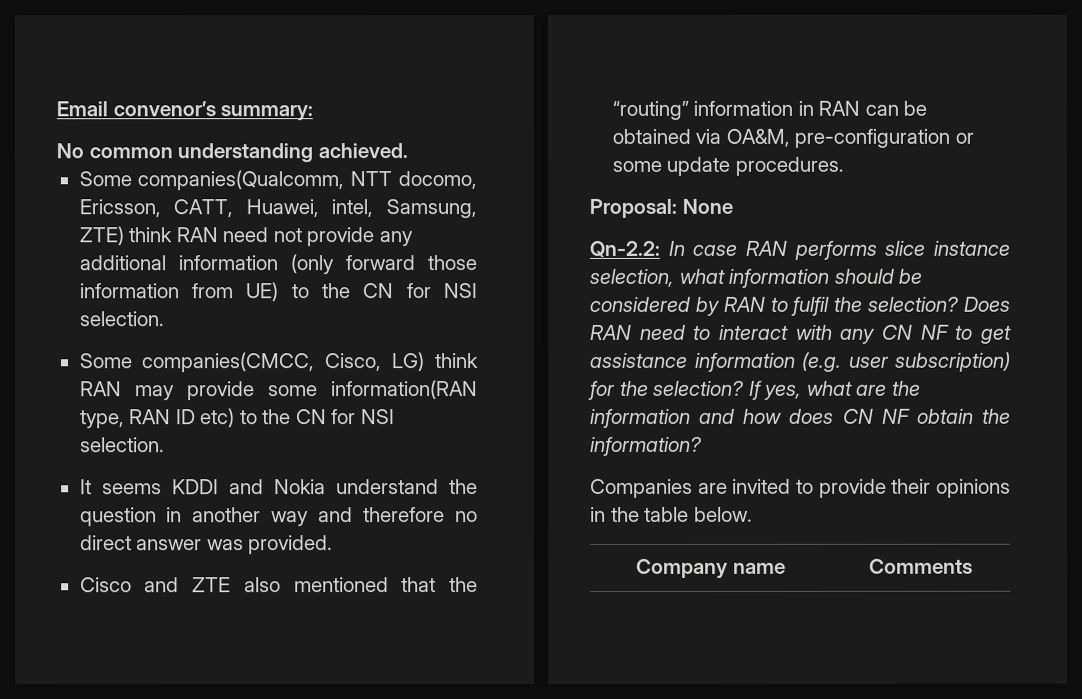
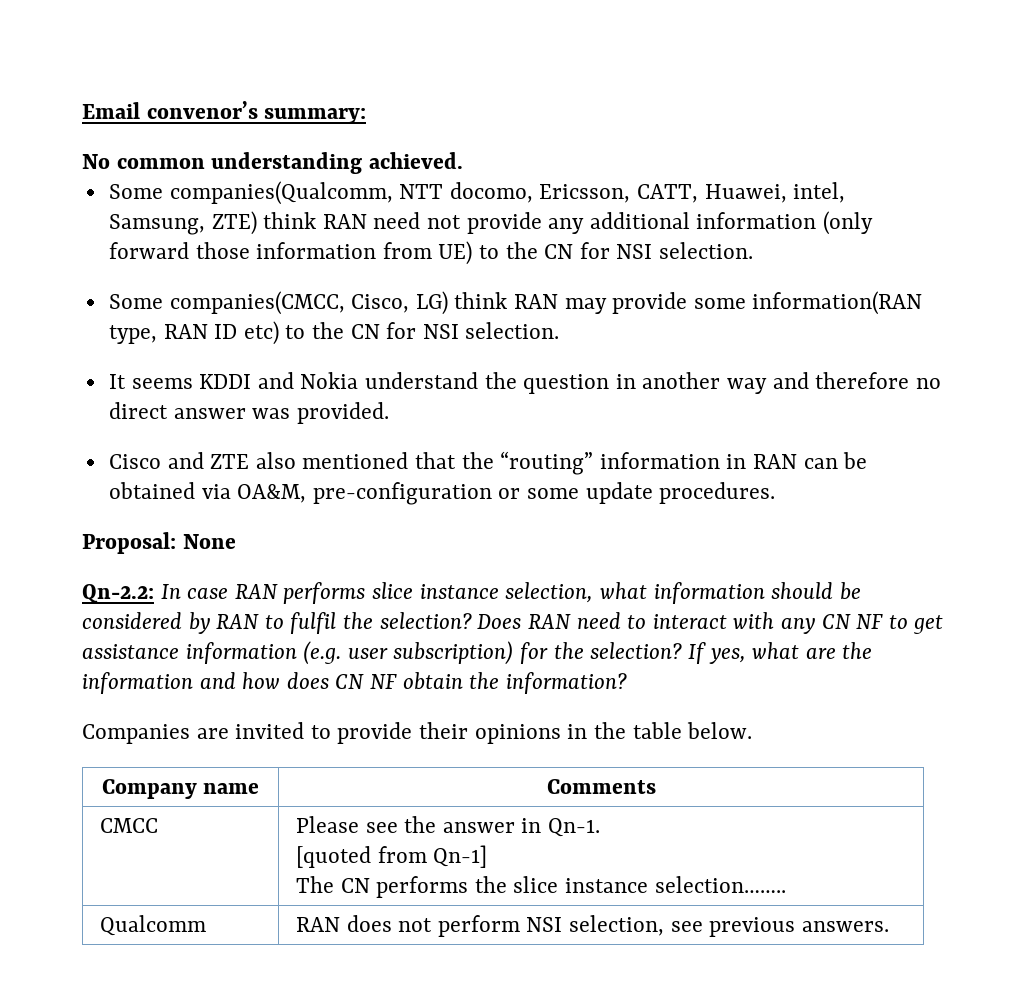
+ CMCC | Please see the answer in Qn-1.
+ [quoted from Qn-1]
+ The CN performs the slice instance selection……..
+ Qualcomm | RAN does not perform NSI selection, see previous answers.

